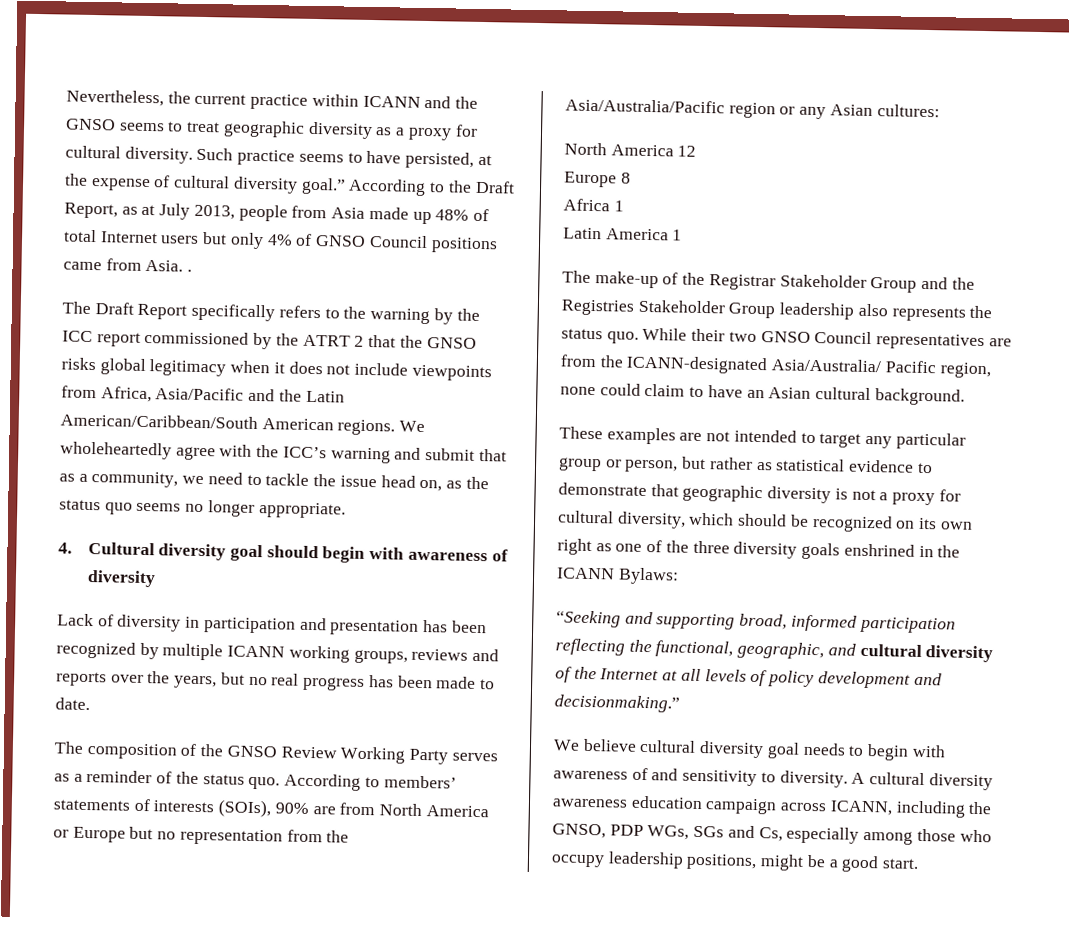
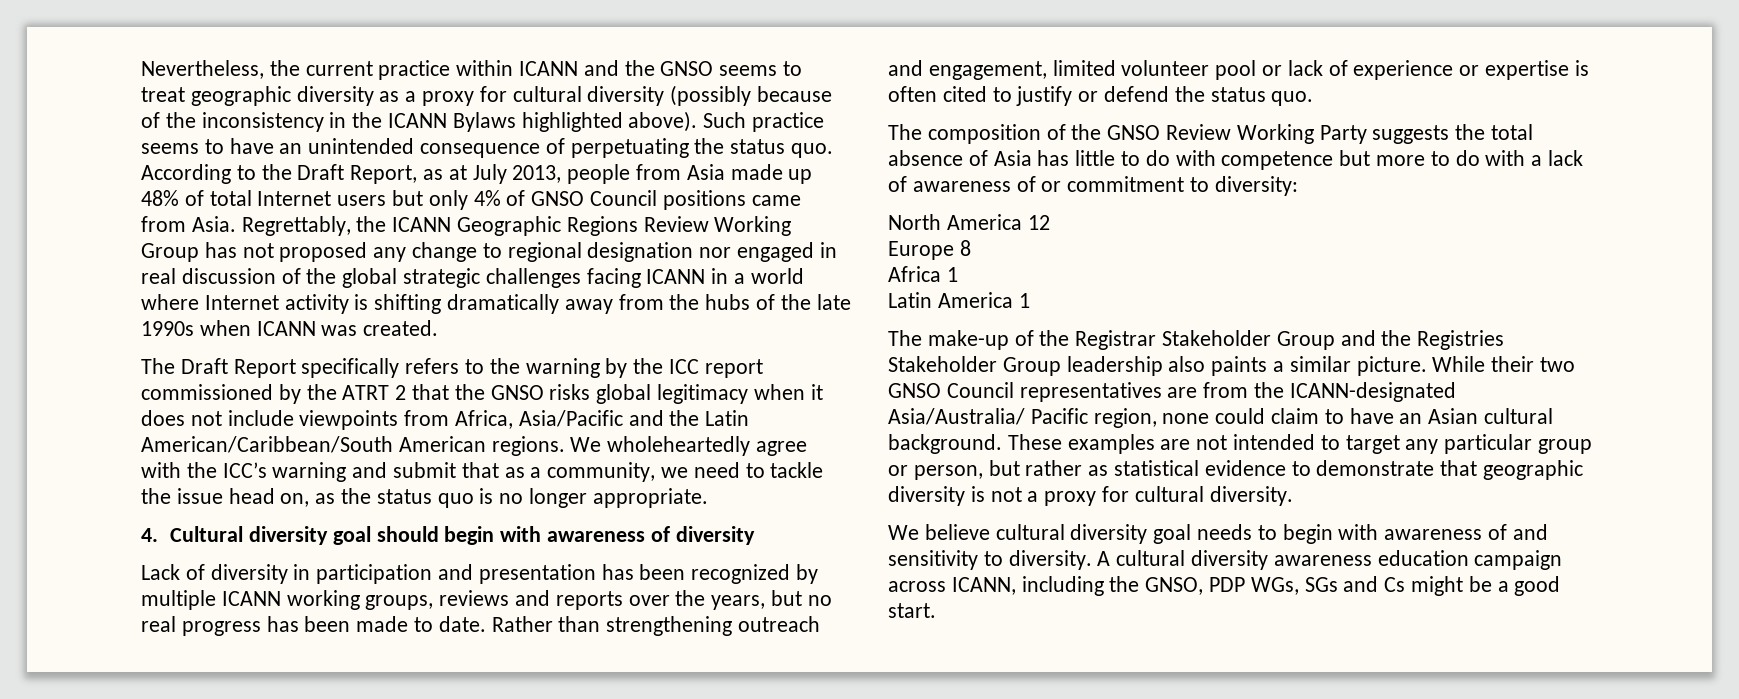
- Nevertheless, the current practice within ICANN and the GNSO seems to treat geographic diversity as a proxy for cultural diversity.
+ Nevertheless, the current practice within ICANN and the GNSO seems to treat geographic diversity as a proxy for cultural diversity (possibly because of the inconsistency in the ICANN Bylaws highlighted above).
- Such practice seems to have persisted, at the expense of cultural diversity goal.”
+ Such practice seems to have an unintended consequence of perpetuating the status quo.
- According to the Draft Report, as at July 2013, people from Asia made up 48% of total Internet users but only 4% of GNSO Council positions came from Asia. .
+ According to the Draft Report, as at July 2013, people from Asia made up 48% of total Internet users but only 4% of GNSO Council positions came from Asia. Regrettably, the ICANN Geographic Regions Review Working Group has not proposed any change to regional designation nor engaged in real discussion of the global strategic challenges facing ICANN in a world where Internet activity is shifting dramatically away from the hubs of the late 1990s when ICANN was created.
- We wholeheartedly agree with the ICC’s warning and submit that as a community, we need to tackle the issue head on, as the status quo seems no longer appropriate.
+ We wholeheartedly agree with the ICC’s warning and submit that as a community, we need to tackle the issue head on, as the status quo is no longer appropriate.
+ Rather than strengthening outreach and engagement, limited volunteer pool or lack of experience or expertise is often cited to justify or defend the status quo.
- The composition of the GNSO Review Working Party serves as a reminder of the status quo. According to members’ statements of interests (SOIs), 90% are from North America or Europe but no representation from the Asia/Australia/Pacific region or any Asian cultures:
+ The composition of the GNSO Review Working Party suggests the total absence of Asia has little to do with competence but more to do with a lack of awareness of or commitment to diversity:
- The make-up of the Registrar Stakeholder Group and the Registries Stakeholder Group leadership also represents the status quo.
+ The make-up of the Registrar Stakeholder Group and the Registries Stakeholder Group leadership also paints a similar picture.
- While their two GNSO Council representatives are from the ICANN-designated Asia/Australia/ Pacific region, none could claim to have an Asian cultural background.
- These examples are not intended to target any particular group or person, but rather as statistical evidence to demonstrate that geographic diversity is not a proxy for cultural diversity, which should be recognized on its own right as one of the three diversity goals enshrined in the ICANN Bylaws:
- “Seeking and supporting broad, informed participation reflecting the functional, geographic, and cultural diversity of the Internet at all levels of policy development and decisionmaking.”
+ While their two GNSO Council representatives are from the ICANN-designated Asia/Australia/ Pacific region, none could claim to have an Asian cultural background. These examples are not intended to target any particular group or person, but rather as statistical evidence to demonstrate that geographic diversity is not a proxy for cultural diversity.
- A cultural diversity awareness education campaign across ICANN, including the GNSO, PDP WGs, SGs and Cs, especially among those who occupy leadership positions, might be a good start.
+ A cultural diversity awareness education campaign across ICANN, including the GNSO, PDP WGs, SGs and Cs might be a good start.

